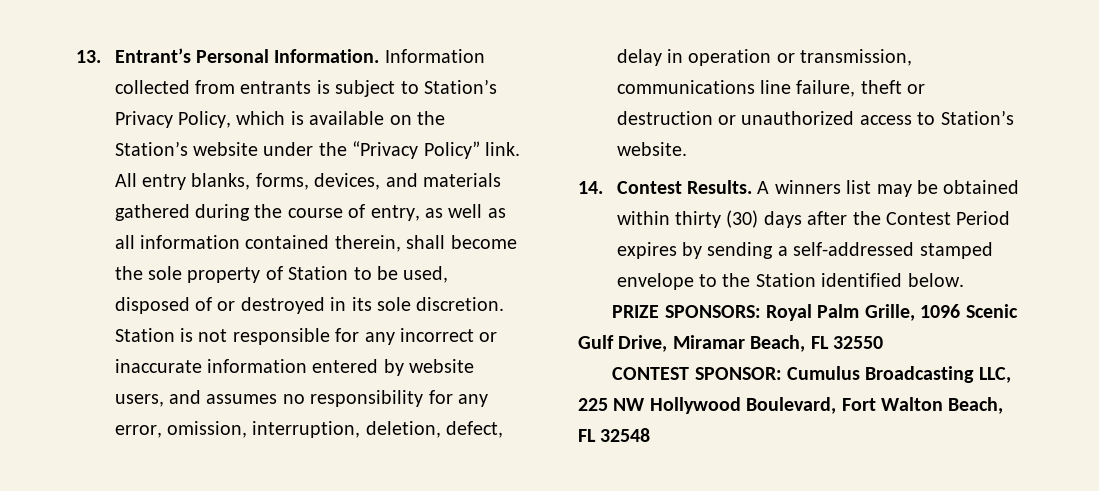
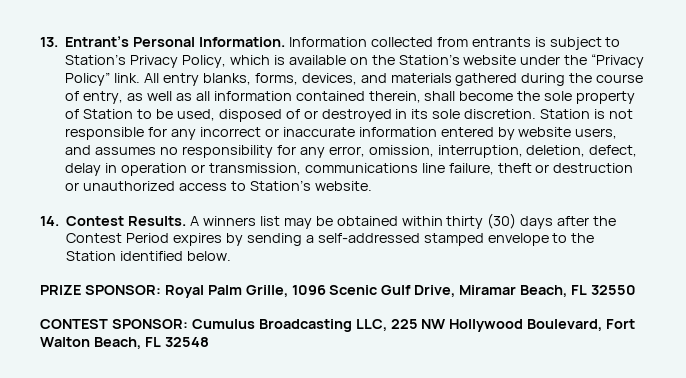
- PRIZE SPONSORS: Royal Palm Grille, 1096 Scenic Gulf Drive, Miramar Beach, FL 32550
+ PRIZE SPONSOR: Royal Palm Grille, 1096 Scenic Gulf Drive, Miramar Beach, FL 32550

